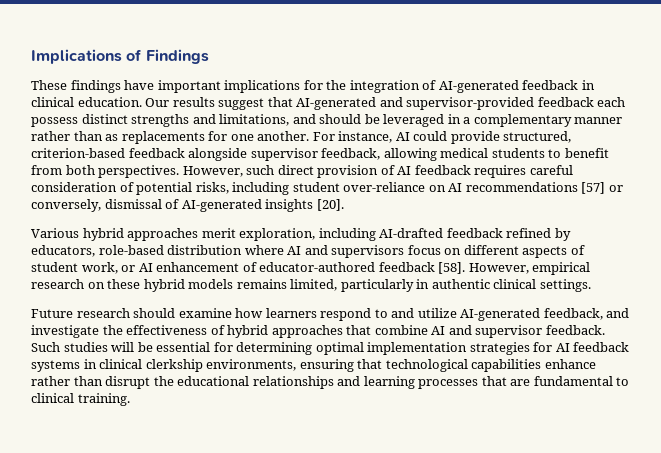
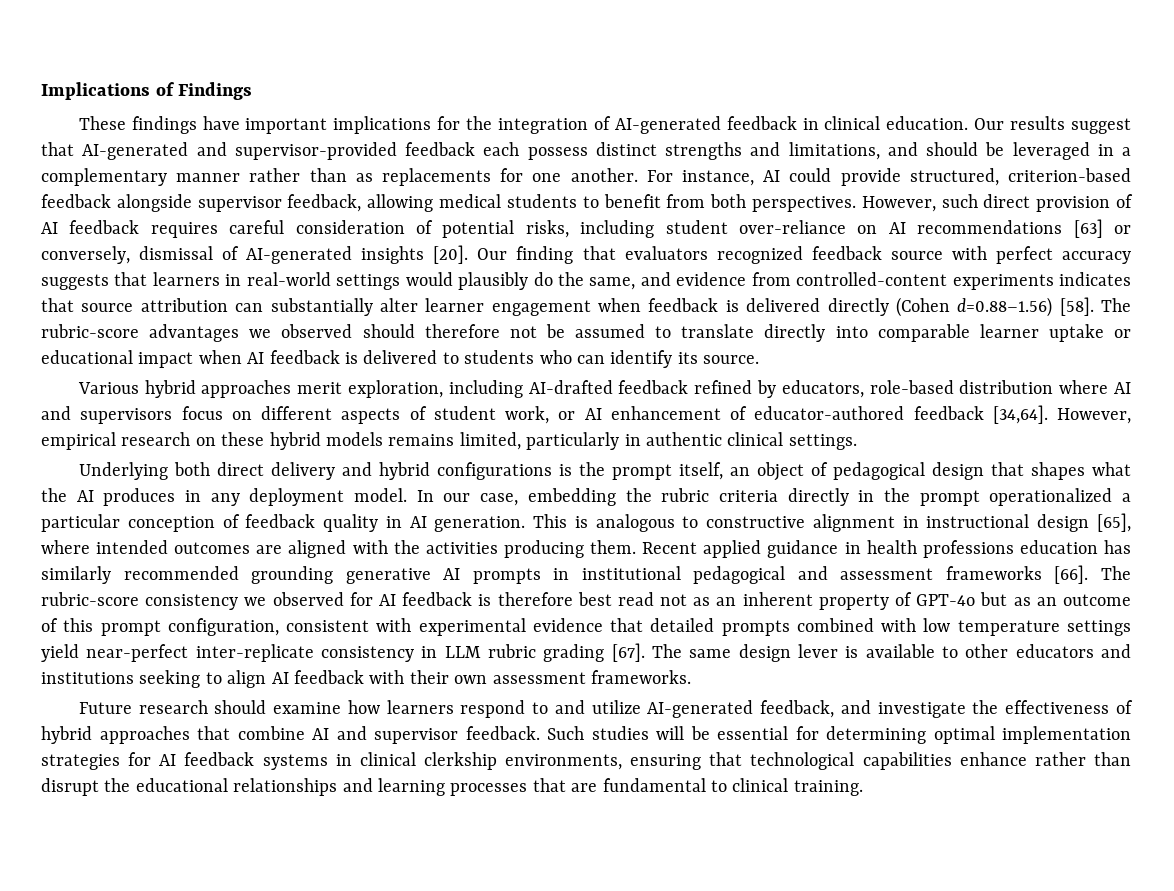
- However, such direct provision of AI feedback requires careful consideration of potential risks, including student over-reliance on AI recommendations [57] or conversely, dismissal of AI-generated insights [20].
+ However, such direct provision of AI feedback requires careful consideration of potential risks, including student over-reliance on AI recommendations [63] or conversely, dismissal of AI-generated insights [20]. Our finding that evaluators recognized feedback source with perfect accuracy suggests that learners in real-world settings would plausibly do the same, and evidence from controlled-content experiments indicates that source attribution can substantially alter learner engagement when feedback is delivered directly (Cohen d=0.88–1.56) [58]. The rubric-score advantages we observed should therefore not be assumed to translate directly into comparable learner uptake or educational impact when AI feedback is delivered to students who can identify its source.
- Various hybrid approaches merit exploration, including AI-drafted feedback refined by educators, role-based distribution where AI and supervisors focus on different aspects of student work, or AI enhancement of educator-authored feedback [58].
+ Various hybrid approaches merit exploration, including AI-drafted feedback refined by educators, role-based distribution where AI and supervisors focus on different aspects of student work, or AI enhancement of educator-authored feedback [34,64].
+ Underlying both direct delivery and hybrid configurations is the prompt itself, an object of pedagogical design that shapes what the AI produces in any deployment model. In our case, embedding the rubric criteria directly in the prompt operationalized a particular conception of feedback quality in AI generation. This is analogous to constructive alignment in instructional design [65], where intended outcomes are aligned with the activities producing them. Recent applied guidance in health professions education has similarly recommended grounding generative AI prompts in institutional pedagogical and assessment frameworks [66]. The rubric-score consistency we observed for AI feedback is therefore best read not as an inherent property of GPT-4o but as an outcome of this prompt configuration, consistent with experimental evidence that detailed prompts combined with low temperature settings yield near-perfect inter-replicate consistency in LLM rubric grading [67]. The same design lever is available to other educators and institutions seeking to align AI feedback with their own assessment frameworks.

